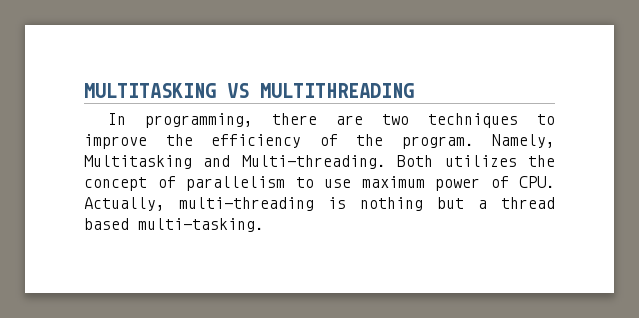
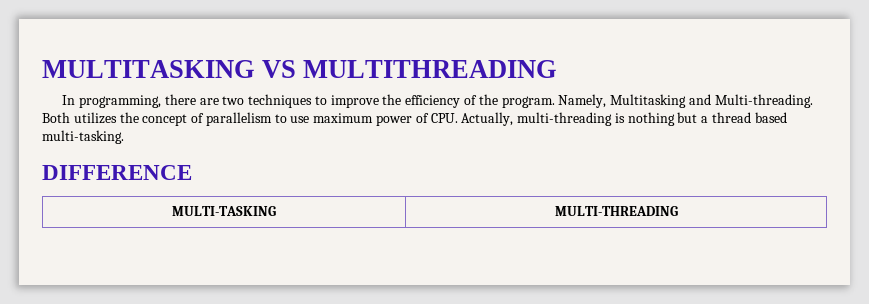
+ DIFFERENCE
+ MULTI-TASKING | MULTI-THREADING

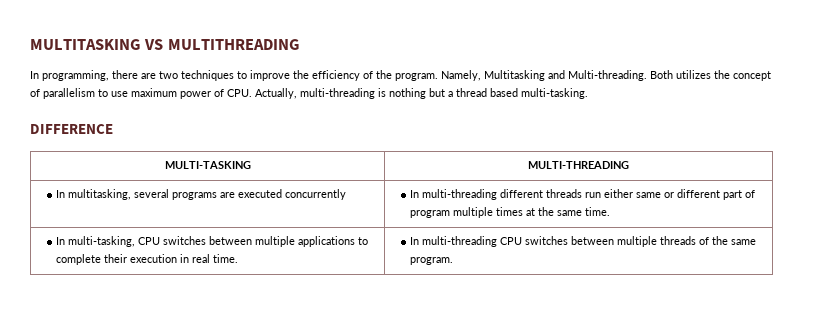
+ In multitasking, several programs are executed concurrently | In multi-threading different threads run either same or different part of program multiple times at the same time.
+ In multi-tasking, CPU switches between multiple applications to complete their execution in real time. | In multi-threading CPU switches between multiple threads of the same program.

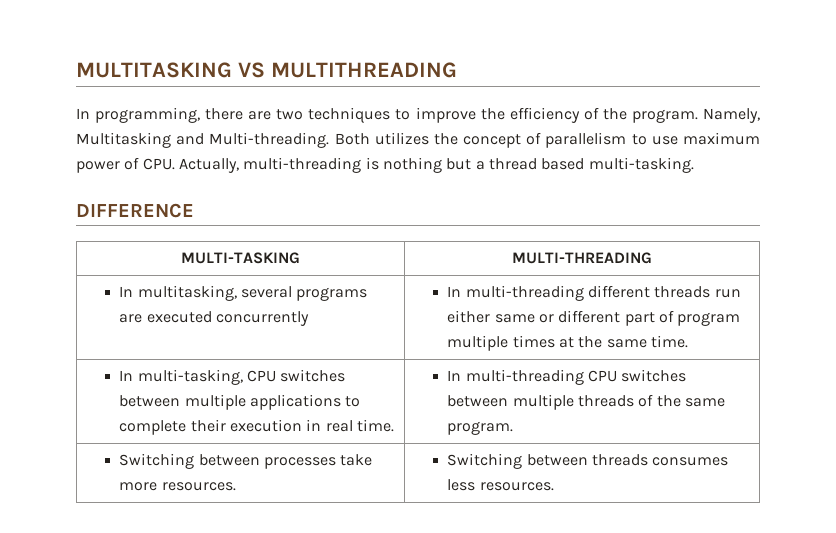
+ Switching between processes take more resources. | Switching between threads consumes less resources.

